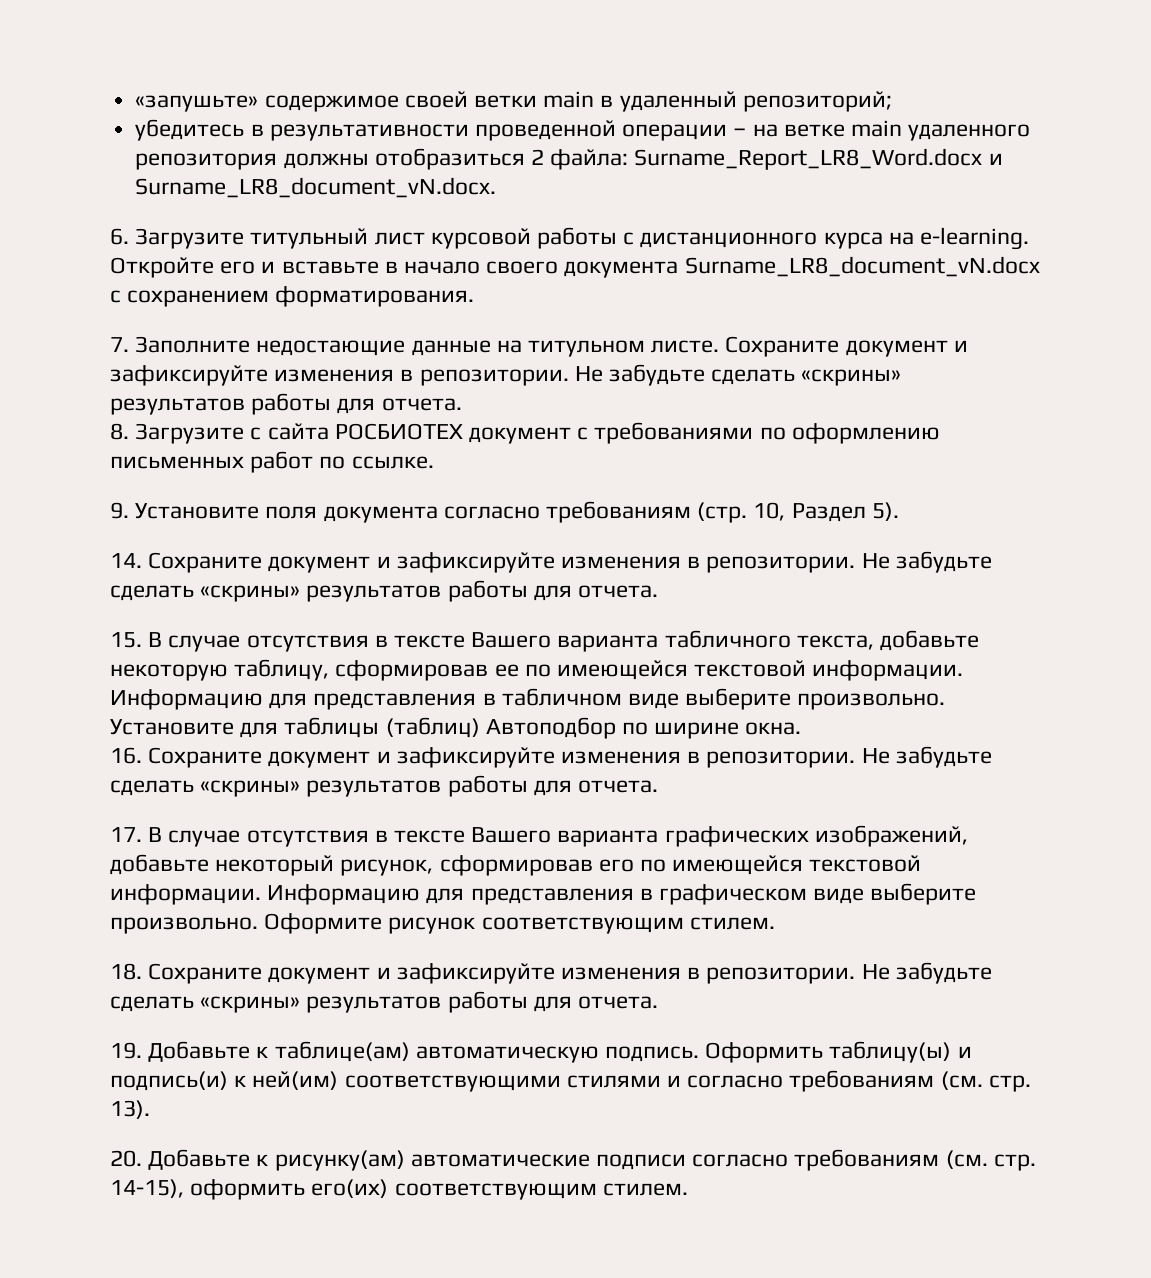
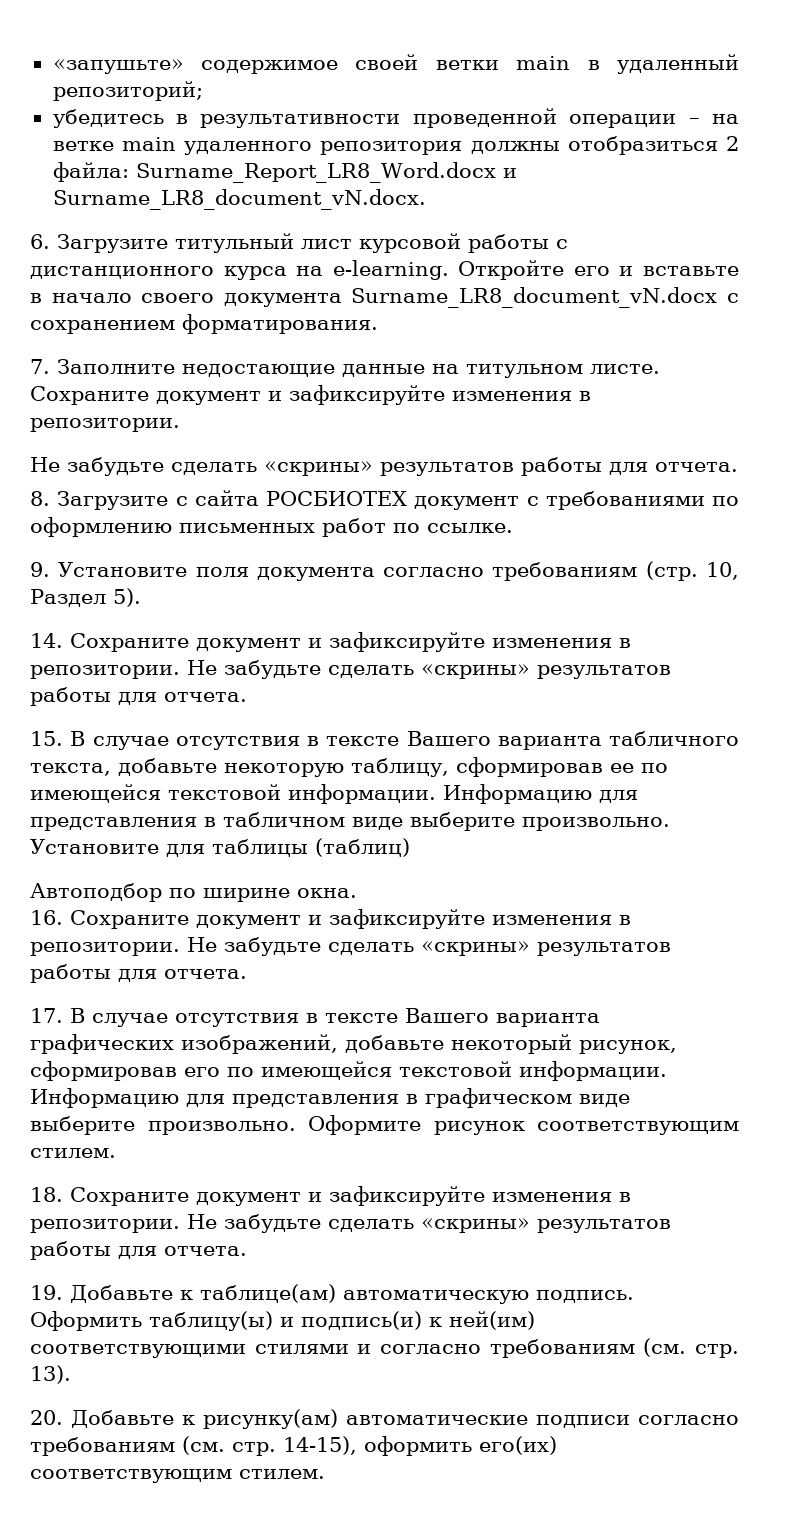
- 7. Заполните недостающие данные на титульном листе. Сохраните документ и зафиксируйте изменения в репозитории. Не забудьте сделать «скрины» результатов работы для отчета.
+ 7. Заполните недостающие данные на титульном листе. Сохраните документ и зафиксируйте изменения в репозитории.
+ Не забудьте сделать «скрины» результатов работы для отчета.
- Установите для таблицы (таблиц) Автоподбор по ширине окна.
+ Установите для таблицы (таблиц)
+ Автоподбор по ширине окна.

